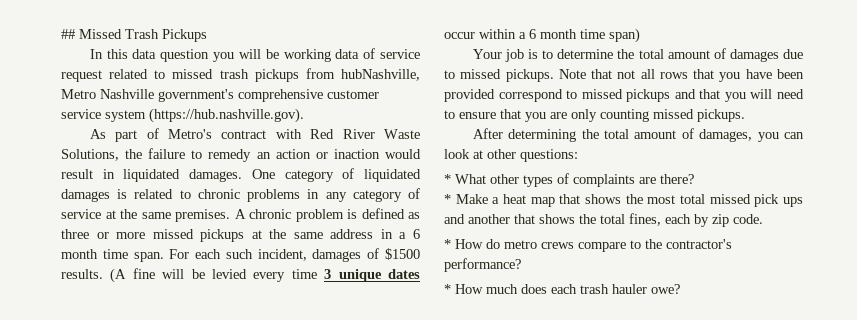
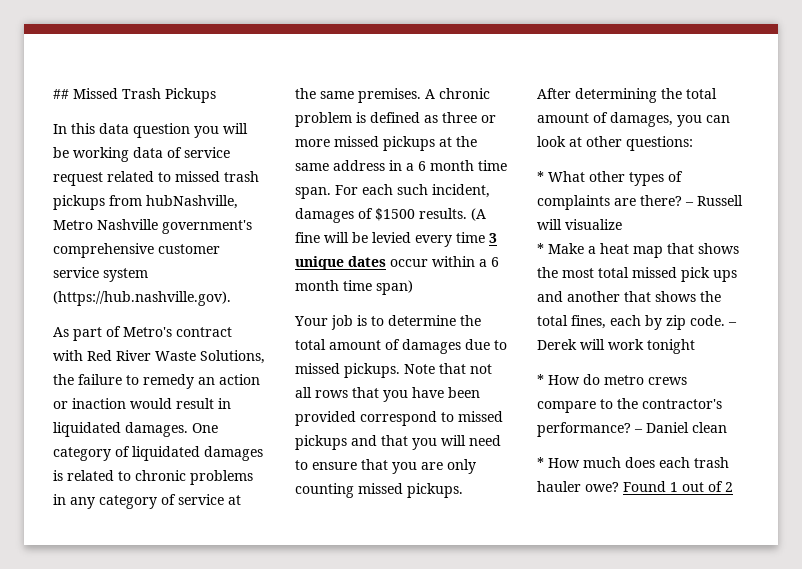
+ – Russell will visualize
+ – Derek will work tonight
+ – Daniel clean
+ Found 1 out of 2

